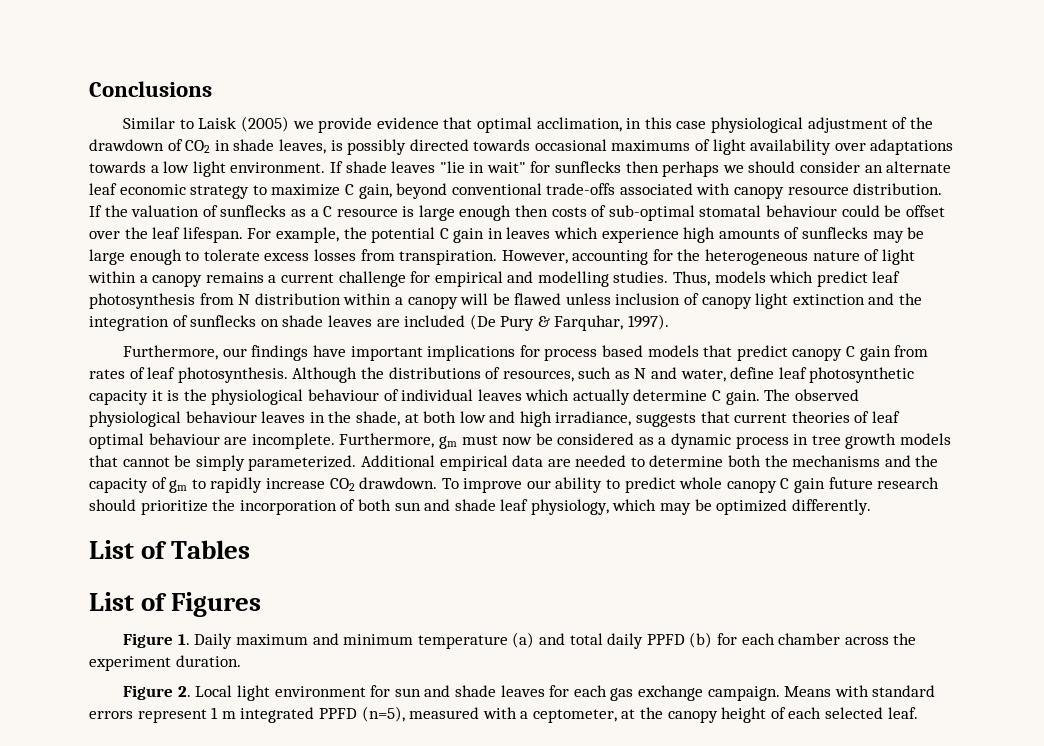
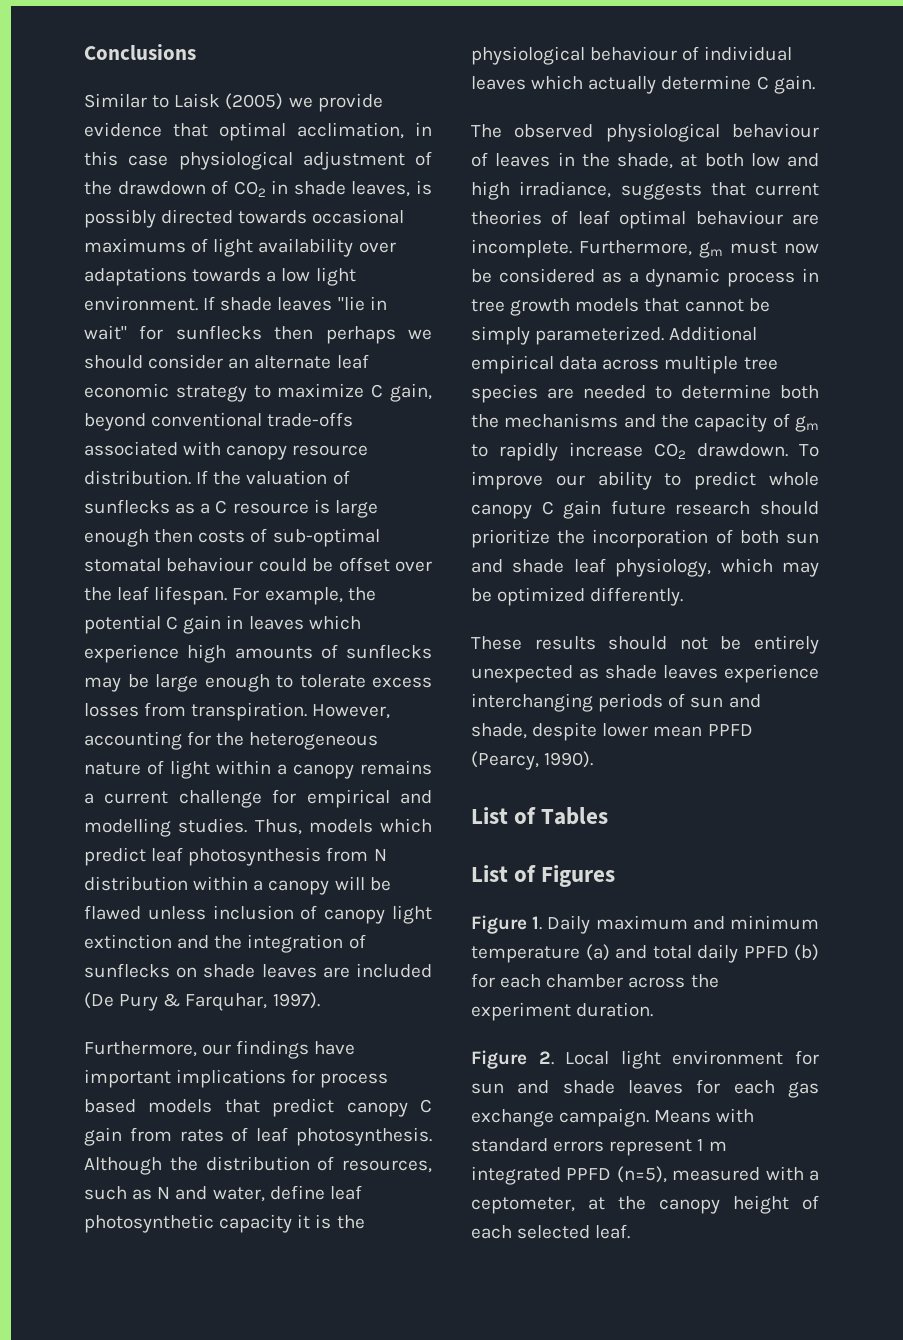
- Although the distributions of resources, such as N and water, define leaf photosynthetic capacity it is the physiological behaviour of individual leaves which actually determine C gain. The observed physiological behaviour leaves in the shade, at both low and high irradiance, suggests that current theories of leaf optimal behaviour are incomplete.
+ Although the distribution of resources, such as N and water, define leaf photosynthetic capacity it is the physiological behaviour of individual leaves which actually determine C gain.
+ The observed physiological behaviour of leaves in the shade, at both low and high irradiance, suggests that current theories of leaf optimal behaviour are incomplete.
- Additional empirical data are needed to determine both the mechanisms and the capacity of gm to rapidly increase CO2 drawdown.
+ Additional empirical data across multiple tree species are needed to determine both the mechanisms and the capacity of gm to rapidly increase CO2 drawdown.
+ These results should not be entirely unexpected as shade leaves experience interchanging periods of sun and shade, despite lower mean PPFD (Pearcy, 1990).

